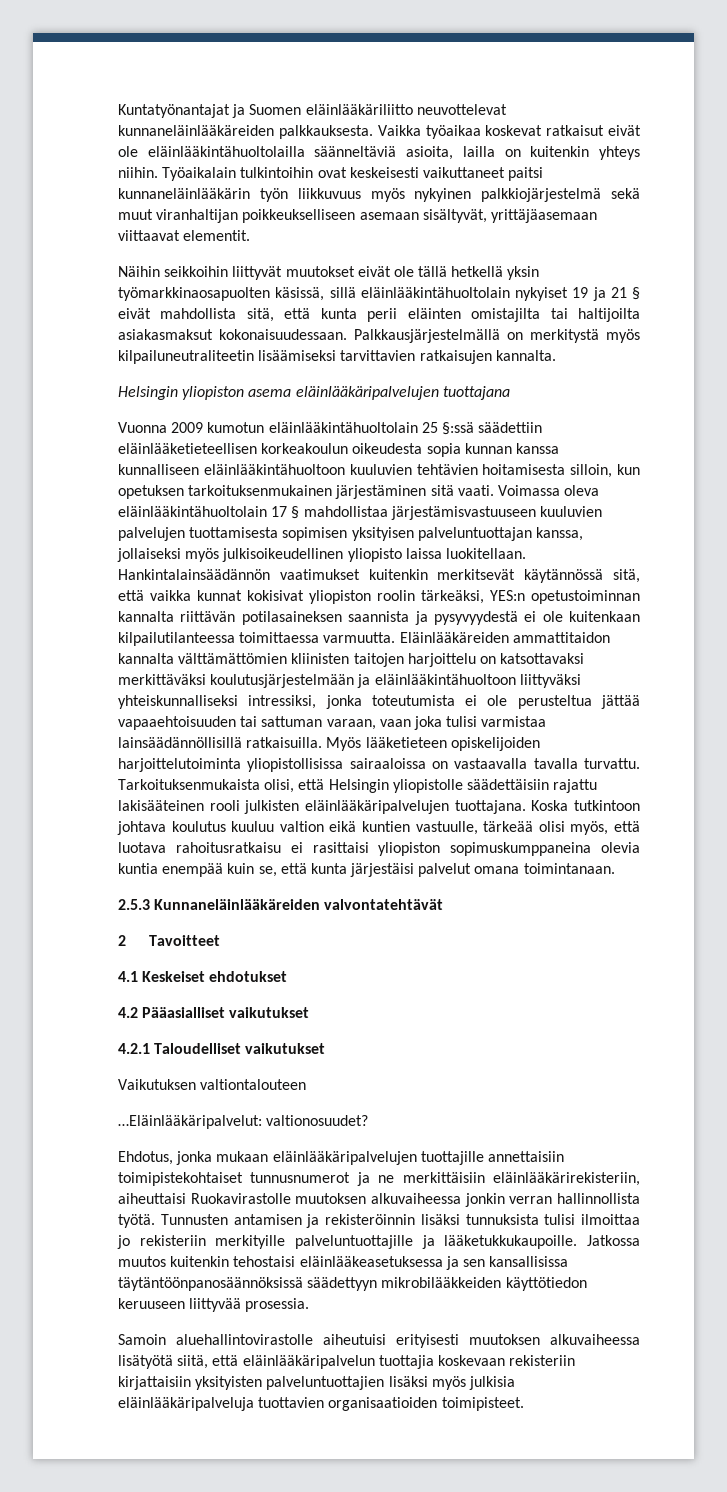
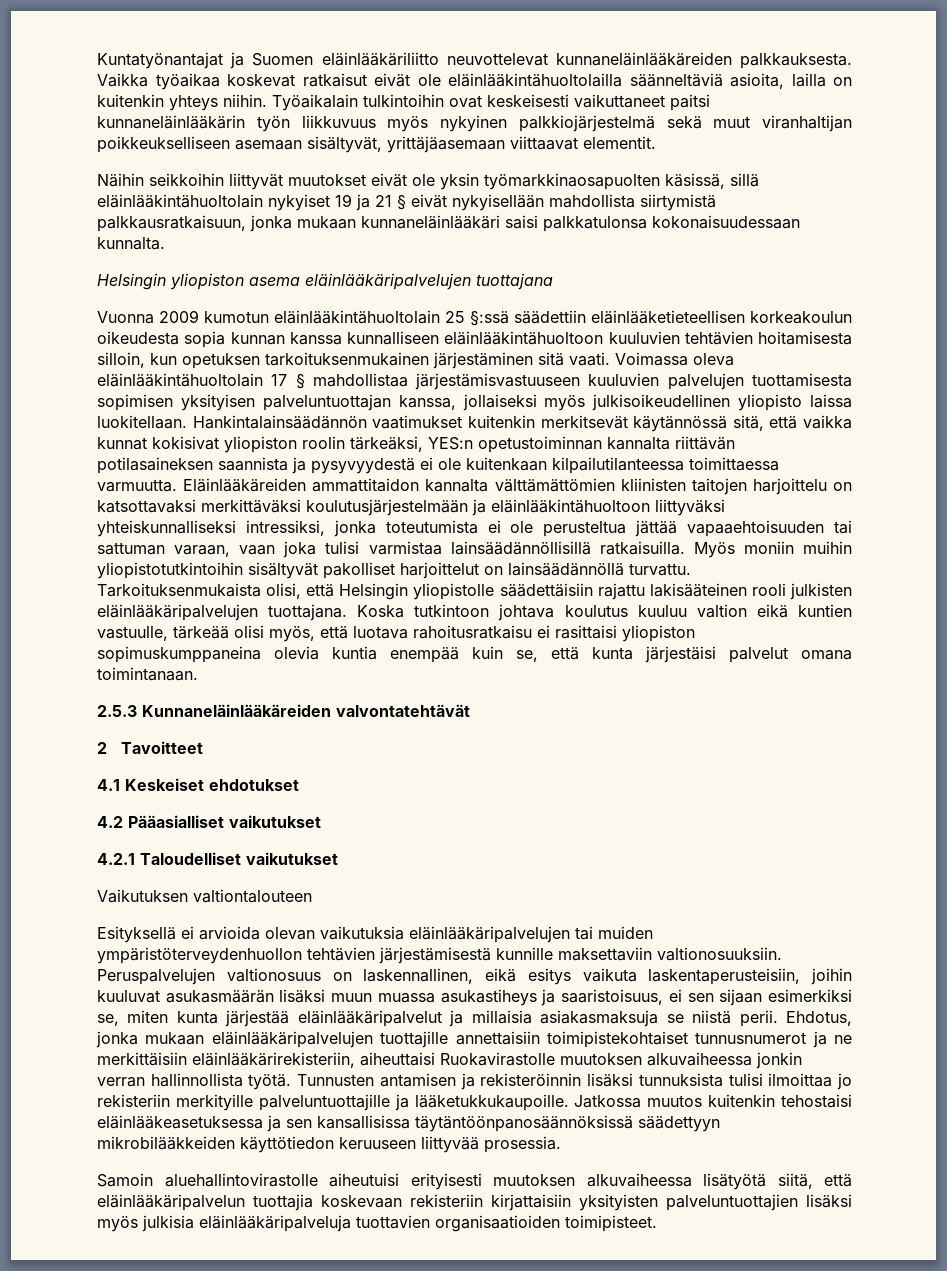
- Näihin seikkoihin liittyvät muutokset eivät ole tällä hetkellä yksin työmarkkinaosapuolten käsissä, sillä eläinlääkintähuoltolain nykyiset 19 ja 21 § eivät mahdollista sitä, että kunta perii eläinten omistajilta tai haltijoilta asiakasmaksut kokonaisuudessaan. Palkkausjärjestelmällä on merkitystä myös kilpailuneutraliteetin lisäämiseksi tarvittavien ratkaisujen kannalta.
+ Näihin seikkoihin liittyvät muutokset eivät ole yksin työmarkkinaosapuolten käsissä, sillä eläinlääkintähuoltolain nykyiset 19 ja 21 § eivät nykyisellään mahdollista siirtymistä palkkausratkaisuun, jonka mukaan kunnaneläinlääkäri saisi palkkatulonsa kokonaisuudessaan kunnalta.
- Myös lääketieteen opiskelijoiden harjoittelutoiminta yliopistollisissa sairaaloissa on vastaavalla tavalla turvattu.
+ Myös moniin muihin yliopistotutkintoihin sisältyvät pakolliset harjoittelut on lainsäädännöllä turvattu.
- …Eläinlääkäripalvelut: valtionosuudet?
- Ehdotus, jonka mukaan eläinlääkäripalvelujen tuottajille annettaisiin toimipistekohtaiset tunnusnumerot ja ne merkittäisiin eläinlääkärirekisteriin, aiheuttaisi Ruokavirastolle muutoksen alkuvaiheessa jonkin verran hallinnollista työtä.
+ Esityksellä ei arvioida olevan vaikutuksia eläinlääkäripalvelujen tai muiden ympäristöterveydenhuollon tehtävien järjestämisestä kunnille maksettaviin valtionosuuksiin. Peruspalvelujen valtionosuus on laskennallinen, eikä esitys vaikuta laskentaperusteisiin, joihin kuuluvat asukasmäärän lisäksi muun muassa asukastiheys ja saaristoisuus, ei sen sijaan esimerkiksi se, miten kunta järjestää eläinlääkäripalvelut ja millaisia asiakasmaksuja se niistä perii. Ehdotus, jonka mukaan eläinlääkäripalvelujen tuottajille annettaisiin toimipistekohtaiset tunnusnumerot ja ne merkittäisiin eläinlääkärirekisteriin, aiheuttaisi Ruokavirastolle muutoksen alkuvaiheessa jonkin verran hallinnollista työtä.

